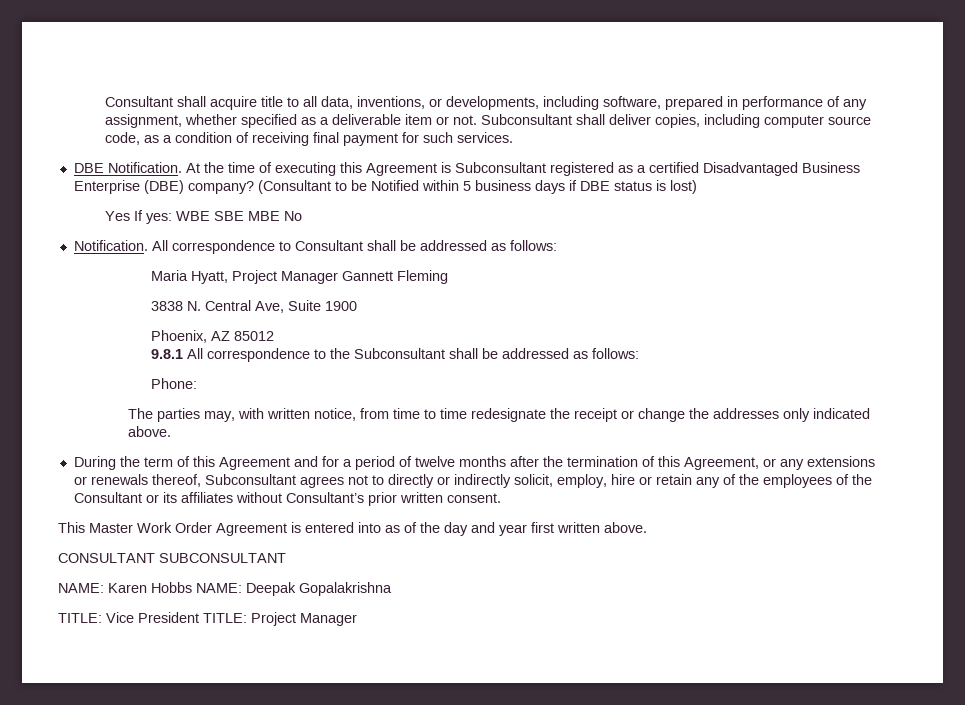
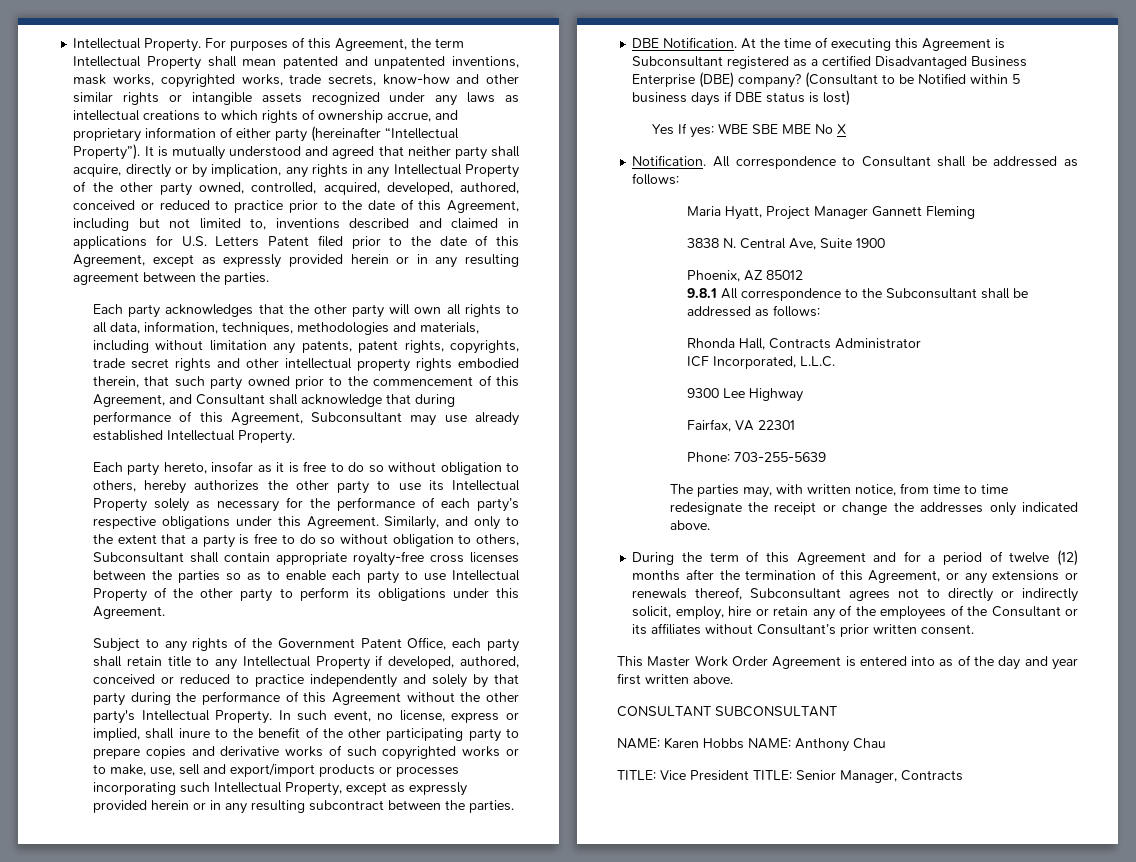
- Consultant shall acquire title to all data, inventions, or developments, including software, prepared in performance of any assignment, whether specified as a deliverable item or not. Subconsultant shall deliver copies, including computer source code, as a condition of receiving final payment for such services.
+ Intellectual Property. For purposes of this Agreement, the term Intellectual Property shall mean patented and unpatented inventions, mask works, copyrighted works, trade secrets, know-how and other similar rights or intangible assets recognized under any laws as intellectual creations to which rights of ownership accrue, and proprietary information of either party (hereinafter “Intellectual Property”). It is mutually understood and agreed that neither party shall acquire, directly or by implication, any rights in any Intellectual Property of the other party owned, controlled, acquired, developed, authored, conceived or reduced to practice prior to the date of this Agreement, including but not limited to, inventions described and claimed in applications for U.S. Letters Patent filed prior to the date of this Agreement, except as expressly provided herein or in any resulting agreement between the parties.
+ Each party acknowledges that the other party will own all rights to all data, information, techniques, methodologies and materials, including without limitation any patents, patent rights, copyrights, trade secret rights and other intellectual property rights embodied therein, that such party owned prior to the commencement of this Agreement, and Consultant shall acknowledge that during performance of this Agreement, Subconsultant may use already established Intellectual Property.
+ Each party hereto, insofar as it is free to do so without obligation to others, hereby authorizes the other party to use its Intellectual Property solely as necessary for the performance of each party’s respective obligations under this Agreement. Similarly, and only to the extent that a party is free to do so without obligation to others, Subconsultant shall contain appropriate royalty-free cross licenses between the parties so as to enable each party to use Intellectual Property of the other party to perform its obligations under this Agreement.
+ Subject to any rights of the Government Patent Office, each party shall retain title to any Intellectual Property if developed, authored, conceived or reduced to practice independently and solely by that party during the performance of this Agreement without the other party's Intellectual Property. In such event, no license, express or implied, shall inure to the benefit of the other participating party to prepare copies and derivative works of such copyrighted works or to make, use, sell and export/import products or processes incorporating such Intellectual Property, except as expressly provided herein or in any resulting subcontract between the parties.
- Yes If yes: WBE SBE MBE No
+ Yes If yes: WBE SBE MBE No X
+ Rhonda Hall, Contracts Administrator
+ ICF Incorporated, L.L.C.
+ 9300 Lee Highway
+ Fairfax, VA 22301
- Phone:
+ Phone: 703-255-5639
- During the term of this Agreement and for a period of twelve months after the termination of this Agreement, or any extensions or renewals thereof, Subconsultant agrees not to directly or indirectly solicit, employ, hire or retain any of the employees of the Consultant or its affiliates without Consultant’s prior written consent.
+ During the term of this Agreement and for a period of twelve (12) months after the termination of this Agreement, or any extensions or renewals thereof, Subconsultant agrees not to directly or indirectly solicit, employ, hire or retain any of the employees of the Consultant or its affiliates without Consultant’s prior written consent.
- NAME: Karen Hobbs NAME: Deepak Gopalakrishna
+ NAME: Karen Hobbs NAME: Anthony Chau
- TITLE: Vice President TITLE: Project Manager
+ TITLE: Vice President TITLE: Senior Manager, Contracts

